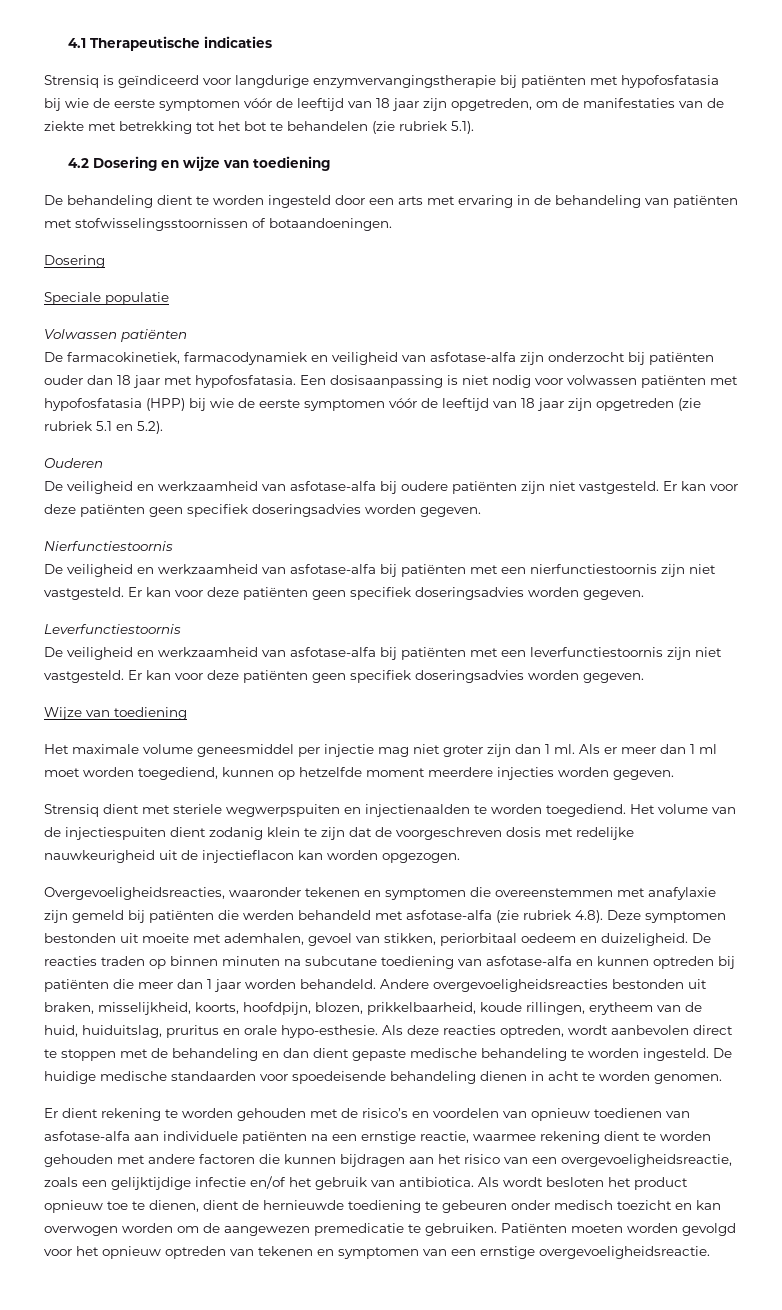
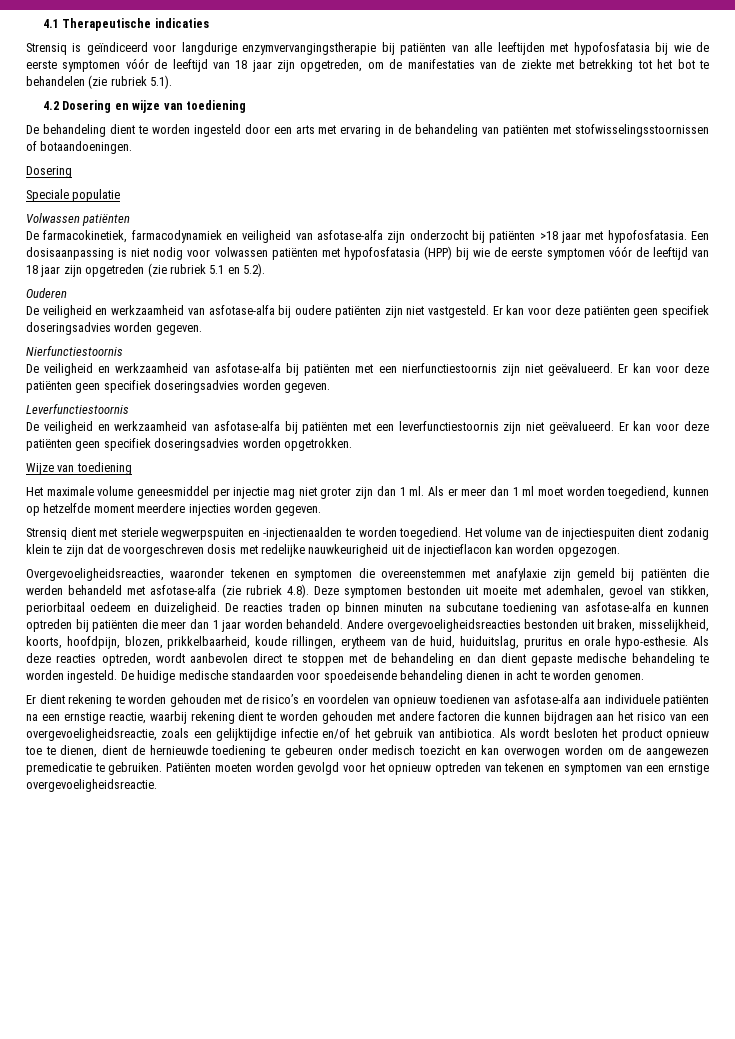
- Strensiq is geïndiceerd voor langdurige enzymvervangingstherapie bij patiënten met hypofosfatasia bij wie de eerste symptomen vóór de leeftijd van 18 jaar zijn opgetreden, om de manifestaties van de ziekte met betrekking tot het bot te behandelen (zie rubriek 5.1).
+ Strensiq is geïndiceerd voor langdurige enzymvervangingstherapie bij patiënten van alle leeftijden met hypofosfatasia bij wie de eerste symptomen vóór de leeftijd van 18 jaar zijn opgetreden, om de manifestaties van de ziekte met betrekking tot het bot te behandelen (zie rubriek 5.1).
- De farmacokinetiek, farmacodynamiek en veiligheid van asfotase-alfa zijn onderzocht bij patiënten ouder dan 18 jaar met hypofosfatasia.
+ De farmacokinetiek, farmacodynamiek en veiligheid van asfotase-alfa zijn onderzocht bij patiënten >18 jaar met hypofosfatasia.
- De veiligheid en werkzaamheid van asfotase-alfa bij patiënten met een nierfunctiestoornis zijn niet vastgesteld.
+ De veiligheid en werkzaamheid van asfotase-alfa bij patiënten met een nierfunctiestoornis zijn niet geëvalueerd.
- De veiligheid en werkzaamheid van asfotase-alfa bij patiënten met een leverfunctiestoornis zijn niet vastgesteld. Er kan voor deze patiënten geen specifiek doseringsadvies worden gegeven.
+ De veiligheid en werkzaamheid van asfotase-alfa bij patiënten met een leverfunctiestoornis zijn niet geëvalueerd. Er kan voor deze patiënten geen specifiek doseringsadvies worden opgetrokken.
- Strensiq dient met steriele wegwerpspuiten en injectienaalden te worden toegediend.
+ Strensiq dient met steriele wegwerpspuiten en -injectienaalden te worden toegediend.
- Er dient rekening te worden gehouden met de risico’s en voordelen van opnieuw toedienen van asfotase-alfa aan individuele patiënten na een ernstige reactie, waarmee rekening dient te worden gehouden met andere factoren die kunnen bijdragen aan het risico van een overgevoeligheidsreactie, zoals een gelijktijdige infectie en/of het gebruik van antibiotica.
+ Er dient rekening te worden gehouden met de risico’s en voordelen van opnieuw toedienen van asfotase-alfa aan individuele patiënten na een ernstige reactie, waarbij rekening dient te worden gehouden met andere factoren die kunnen bijdragen aan het risico van een overgevoeligheidsreactie, zoals een gelijktijdige infectie en/of het gebruik van antibiotica.

